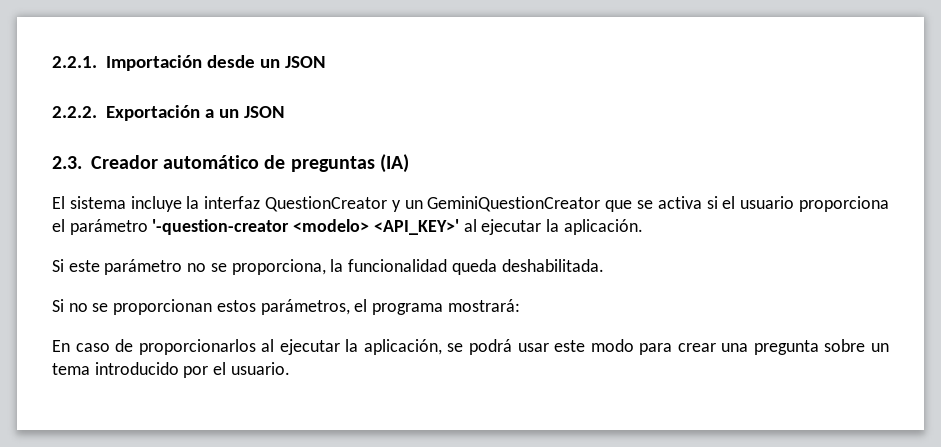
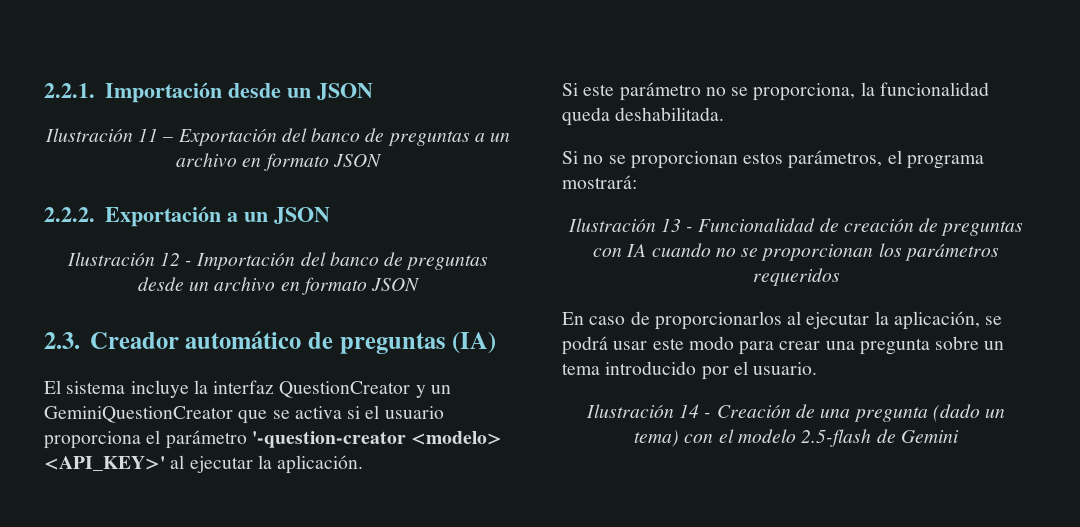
+ Ilustración 11 – Exportación del banco de preguntas a un archivo en formato JSON
+ Ilustración 12 - Importación del banco de preguntas desde un archivo en formato JSON
+ Ilustración 13 - Funcionalidad de creación de preguntas con IA cuando no se proporcionan los parámetros requeridos
+ Ilustración 14 - Creación de una pregunta (dado un tema) con el modelo 2.5-flash de Gemini

